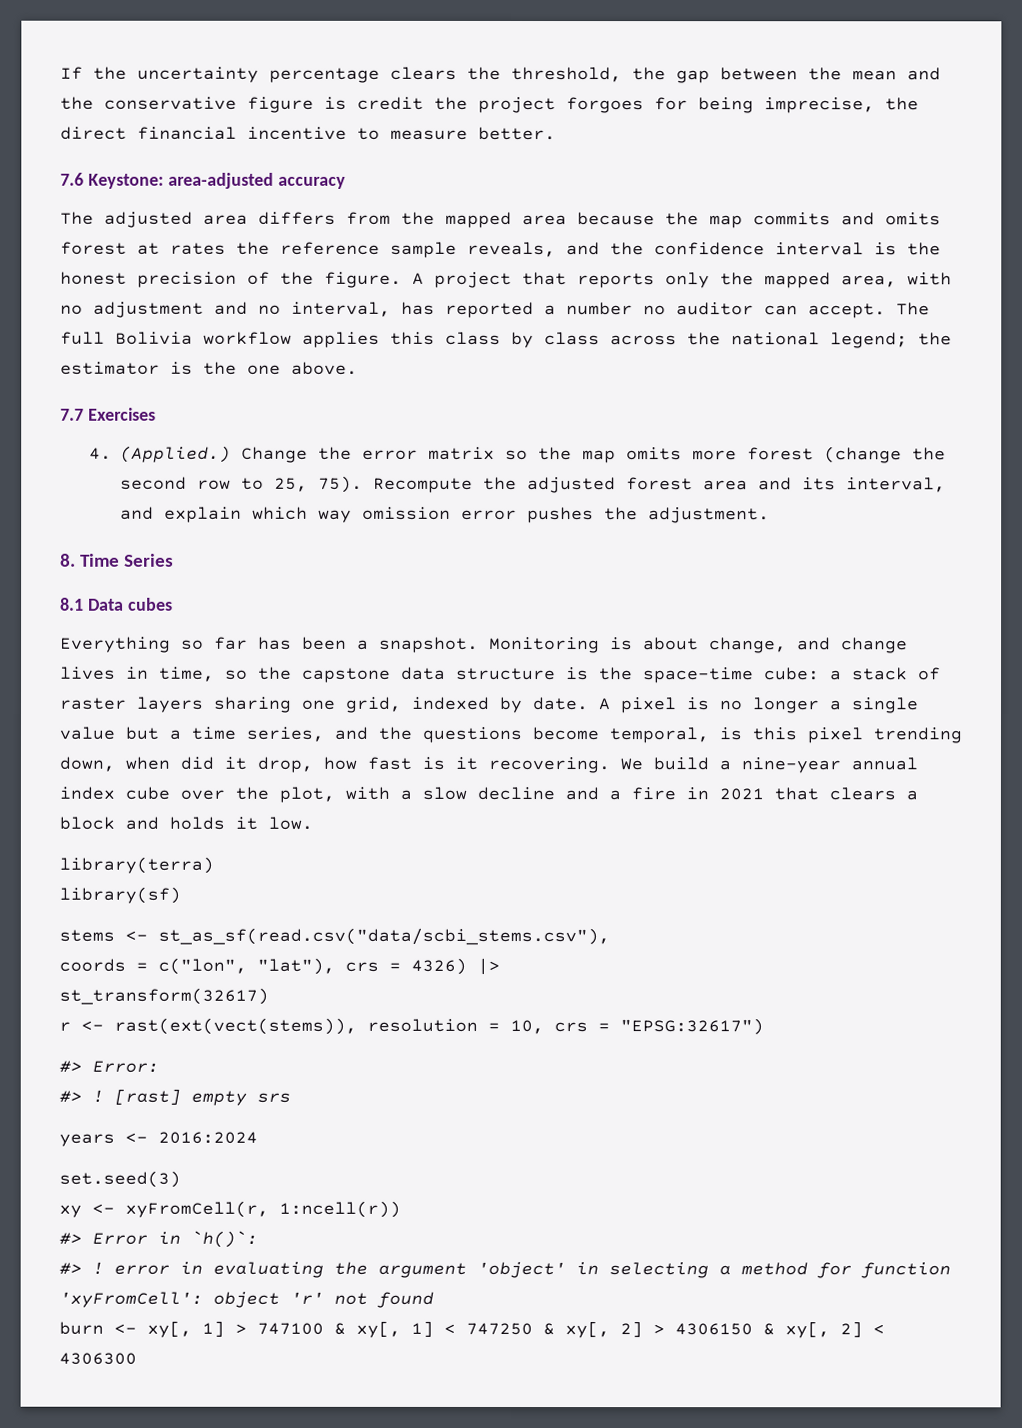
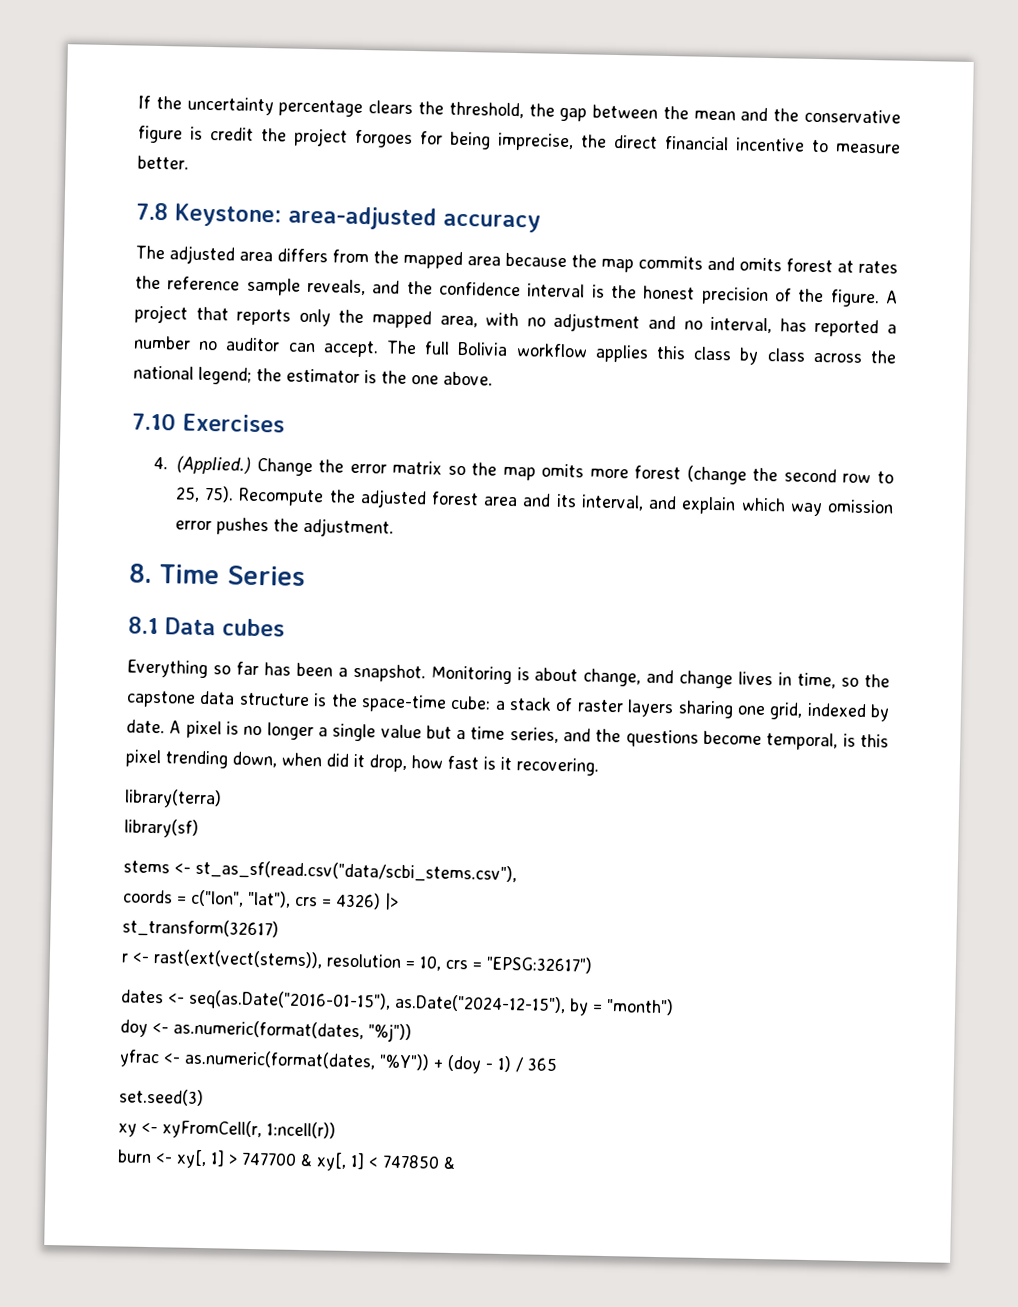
- 7.6 Keystone: area-adjusted accuracy
+ 7.8 Keystone: area-adjusted accuracy
- 7.7 Exercises
+ 7.10 Exercises
- We build a nine-year annual index cube over the plot, with a slow decline and a fire in 2021 that clears a block and holds it low.
- #> Error:
- #> ! [rast] empty srs
- years <- 2016:2024
+ dates <- seq(as.Date("2016-01-15"), as.Date("2024-12-15"), by = "month")
+ doy <- as.numeric(format(dates, "%j"))
+ yfrac <- as.numeric(format(dates, "%Y")) + (doy - 1) / 365
- #> Error in `h()`:
- #> ! error in evaluating the argument 'object' in selecting a method for function 'xyFromCell': object 'r' not found
- burn <- xy[, 1] > 747100 & xy[, 1] < 747250 & xy[, 2] > 4306150 & xy[, 2] < 4306300
+ burn <- xy[, 1] > 747700 & xy[, 1] < 747850 &

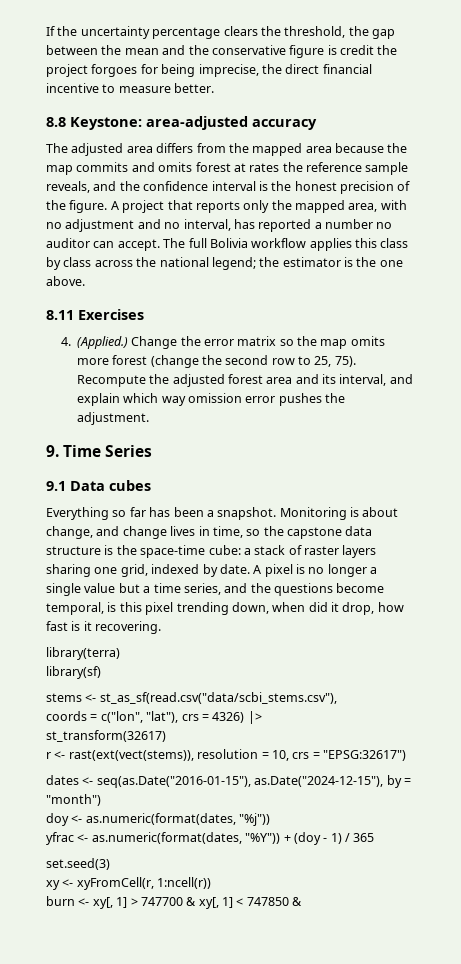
- 7.8 Keystone: area-adjusted accuracy
+ 8.8 Keystone: area-adjusted accuracy
- 7.10 Exercises
+ 8.11 Exercises
- 8. Time Series
+ 9. Time Series
- 8.1 Data cubes
+ 9.1 Data cubes

